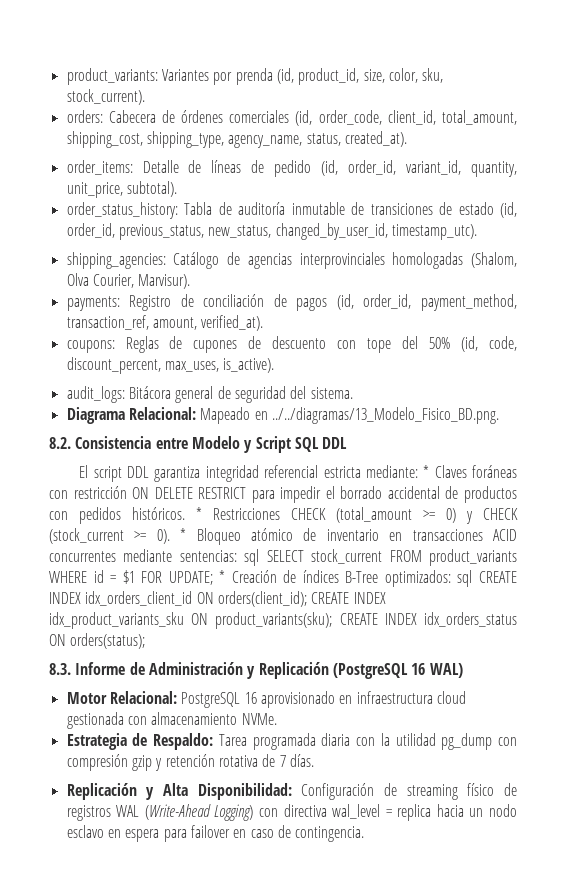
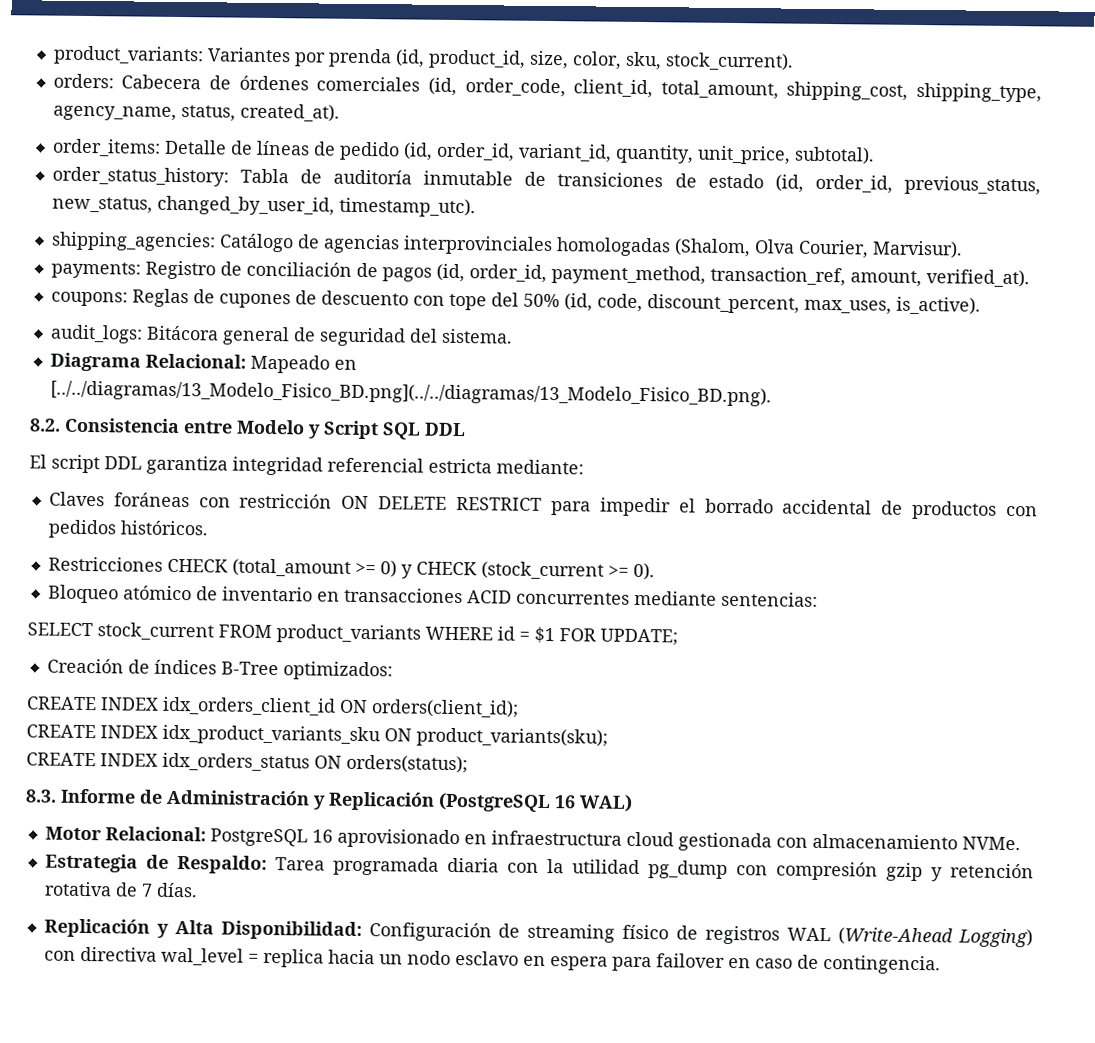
- Diagrama Relacional: Mapeado en ../../diagramas/13_Modelo_Fisico_BD.png.
+ Diagrama Relacional: Mapeado en [../../diagramas/13_Modelo_Fisico_BD.png](../../diagramas/13_Modelo_Fisico_BD.png).
- El script DDL garantiza integridad referencial estricta mediante: * Claves foráneas con restricción ON DELETE RESTRICT para impedir el borrado accidental de productos con pedidos históricos. * Restricciones CHECK (total_amount >= 0) y CHECK (stock_current >= 0). * Bloqueo atómico de inventario en transacciones ACID concurrentes mediante sentencias: sql SELECT stock_current FROM product_variants WHERE id = $1 FOR UPDATE; * Creación de índices B-Tree optimizados: sql CREATE INDEX idx_orders_client_id ON orders(client_id); CREATE INDEX idx_product_variants_sku ON product_variants(sku); CREATE INDEX idx_orders_status ON orders(status);
+ El script DDL garantiza integridad referencial estricta mediante:
+ Claves foráneas con restricción ON DELETE RESTRICT para impedir el borrado accidental de productos con pedidos históricos.
+ Restricciones CHECK (total_amount >= 0) y CHECK (stock_current >= 0).
+ Bloqueo atómico de inventario en transacciones ACID concurrentes mediante sentencias:
+ SELECT stock_current FROM product_variants WHERE id = $1 FOR UPDATE;
+ Creación de índices B-Tree optimizados:
+ CREATE INDEX idx_orders_client_id ON orders(client_id);
+ CREATE INDEX idx_product_variants_sku ON product_variants(sku);
+ CREATE INDEX idx_orders_status ON orders(status);

